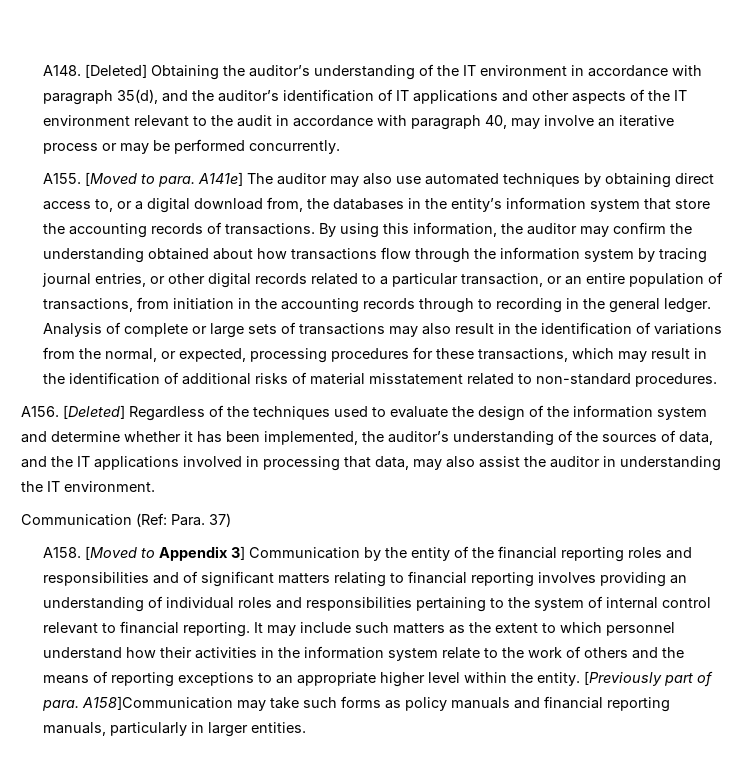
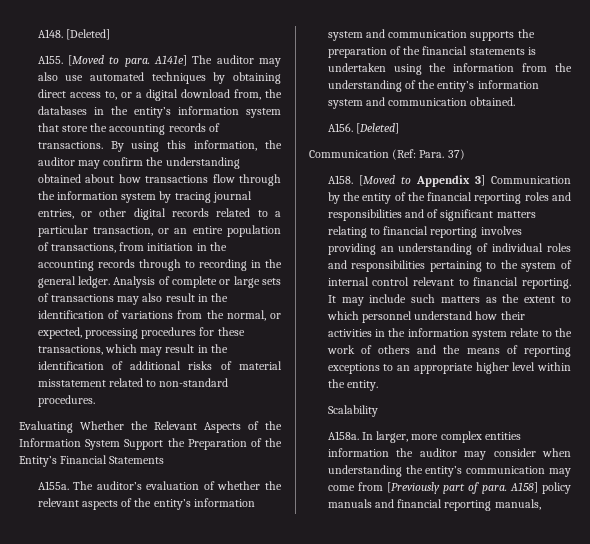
- A148. [Deleted] Obtaining the auditor’s understanding of the IT environment in accordance with paragraph 35(d), and the auditor’s identification of IT applications and other aspects of the IT environment relevant to the audit in accordance with paragraph 40, may involve an iterative process or may be performed concurrently.
+ A148. [Deleted]
- A156. [Deleted] Regardless of the techniques used to evaluate the design of the information system and determine whether it has been implemented, the auditor’s understanding of the sources of data, and the IT applications involved in processing that data, may also assist the auditor in understanding the IT environment.
+ Evaluating Whether the Relevant Aspects of the Information System Support the Preparation of the Entity’s Financial Statements
+ A155a. The auditor’s evaluation of whether the relevant aspects of the entity’s information system and communication supports the preparation of the financial statements is undertaken using the information from the understanding of the entity’s information system and communication obtained.
+ A156. [Deleted]
- It may include such matters as the extent to which personnel understand how their activities in the information system relate to the work of others and the means of reporting exceptions to an appropriate higher level within the entity. [Previously part of para. A158]Communication may take such forms as policy manuals and financial reporting manuals, particularly in larger entities.
+ It may include such matters as the extent to which personnel understand how their activities in the information system relate to the work of others and the means of reporting exceptions to an appropriate higher level within the entity.
+ Scalability
+ A158a. In larger, more complex entities information the auditor may consider when understanding the entity’s communication may come from [Previously part of para. A158] policy manuals and financial reporting manuals,

